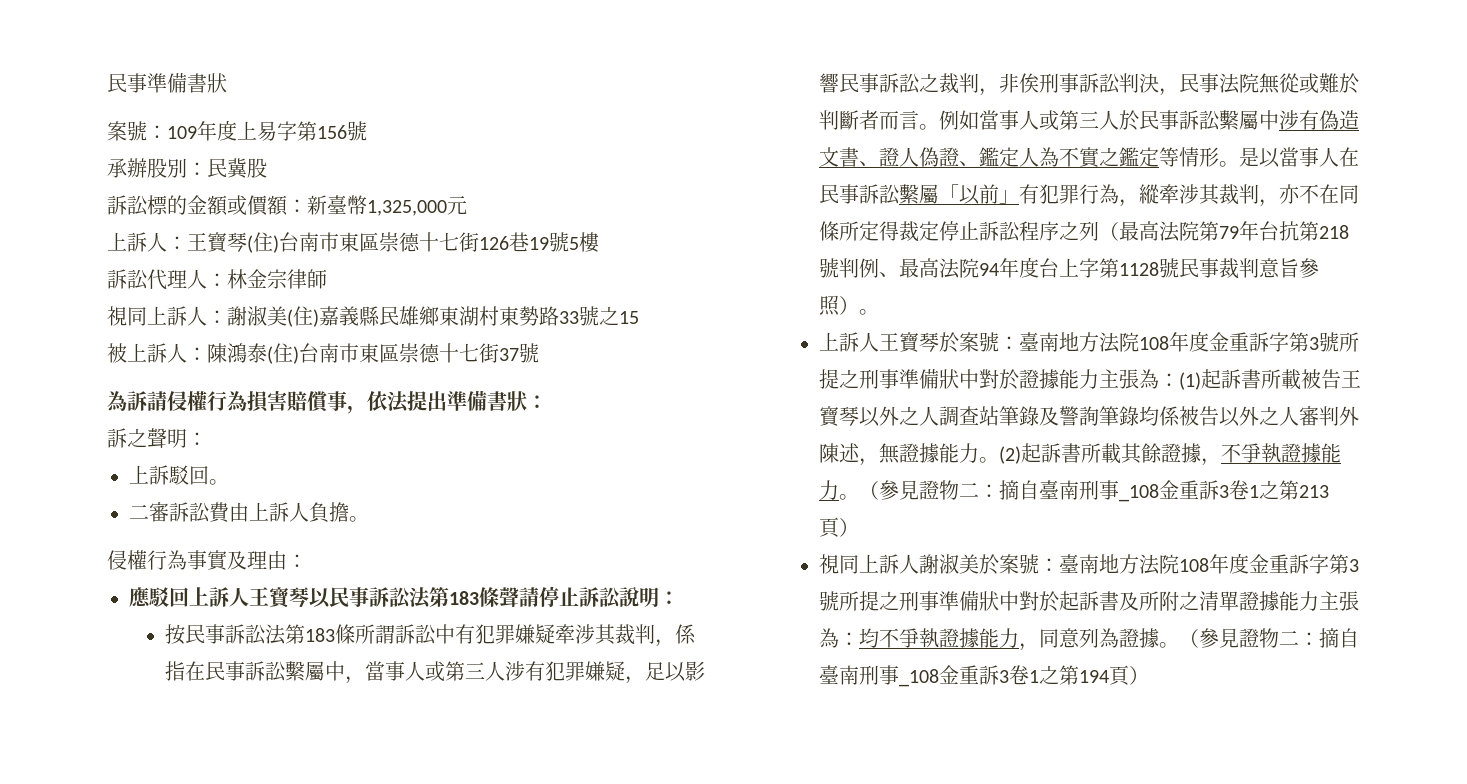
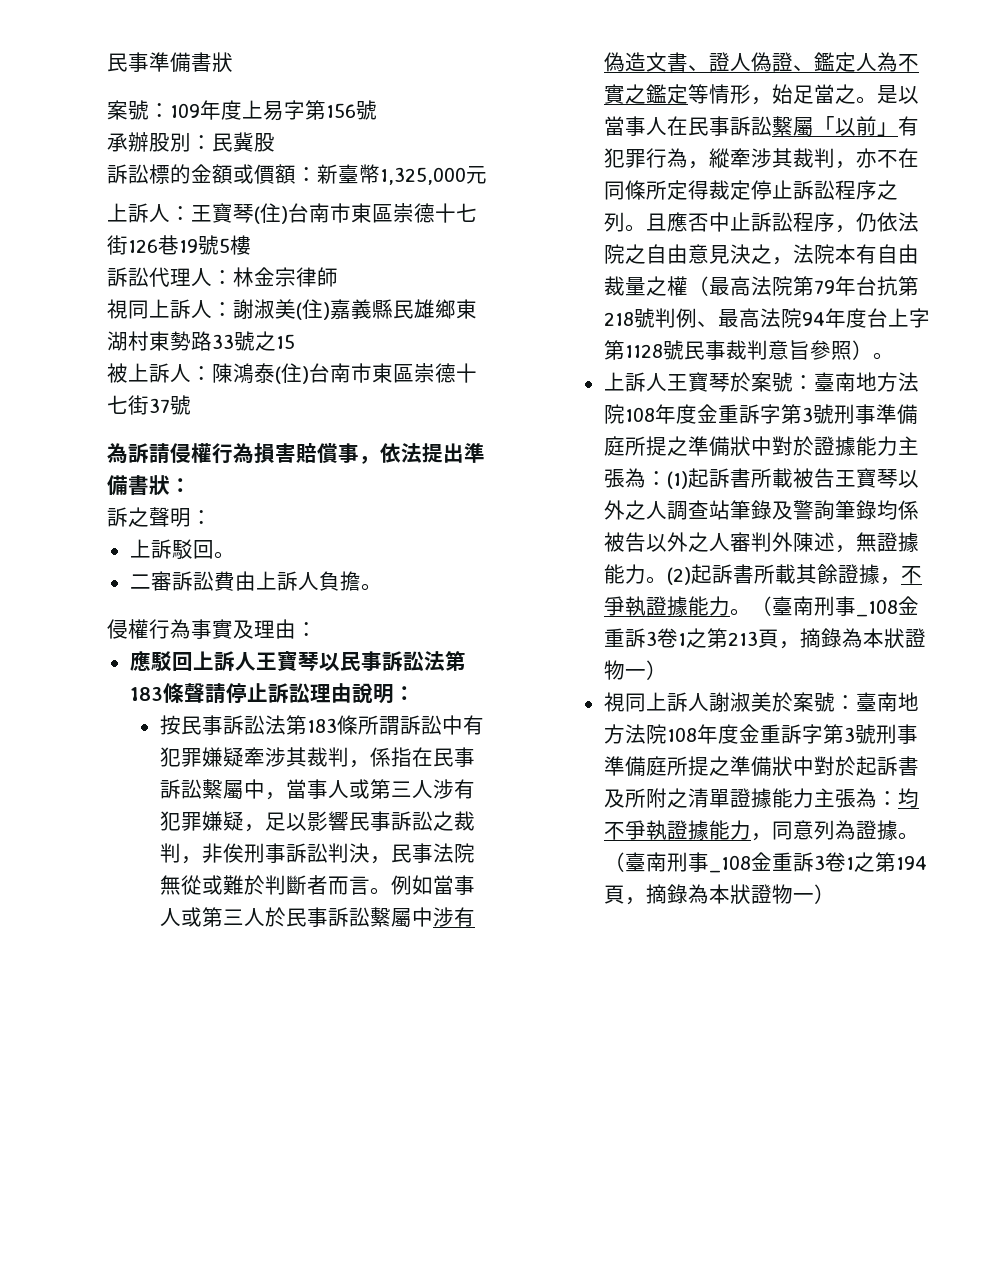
- 應駁回上訴人王寶琴以民事訴訟法第183條聲請停止訴訟說明：
+ 應駁回上訴人王寶琴以民事訴訟法第183條聲請停止訴訟理由說明：
- 例如當事人或第三人於民事訴訟繫屬中涉有偽造文書、證人偽證、鑑定人為不實之鑑定等情形。
+ 例如當事人或第三人於民事訴訟繫屬中涉有偽造文書、證人偽證、鑑定人為不實之鑑定等情形，始足當之。
- 是以當事人在民事訴訟繫屬「以前」有犯罪行為，縱牽涉其裁判，亦不在同條所定得裁定停止訴訟程序之列（最高法院第79年台抗第218號判例、最高法院94年度台上字第1128號民事裁判意旨參照）。
+ 是以當事人在民事訴訟繫屬「以前」有犯罪行為，縱牽涉其裁判，亦不在同條所定得裁定停止訴訟程序之列。且應否中止訴訟程序，仍依法院之自由意見決之，法院本有自由裁量之權（最高法院第79年台抗第218號判例、最高法院94年度台上字第1128號民事裁判意旨參照）。
- 上訴人王寶琴於案號：臺南地方法院108年度金重訴字第3號所提之刑事準備狀中對於證據能力主張為：(1)起訴書所載被告王寶琴以外之人調查站筆錄及警詢筆錄均係被告以外之人審判外陳述，無證據能力。
+ 上訴人王寶琴於案號：臺南地方法院108年度金重訴字第3號刑事準備庭所提之準備狀中對於證據能力主張為：(1)起訴書所載被告王寶琴以外之人調查站筆錄及警詢筆錄均係被告以外之人審判外陳述，無證據能力。
- （參見證物二：摘自臺南刑事_108金重訴3卷1之第213頁）
+ （臺南刑事_108金重訴3卷1之第213頁，摘錄為本狀證物一）
- 視同上訴人謝淑美於案號：臺南地方法院108年度金重訴字第3號所提之刑事準備狀中對於起訴書及所附之清單證據能力主張為：均不爭執證據能力，同意列為證據。
+ 視同上訴人謝淑美於案號：臺南地方法院108年度金重訴字第3號刑事準備庭所提之準備狀中對於起訴書及所附之清單證據能力主張為：均不爭執證據能力，同意列為證據。
- （參見證物二：摘自臺南刑事_108金重訴3卷1之第194頁）
+ （臺南刑事_108金重訴3卷1之第194頁，摘錄為本狀證物一）

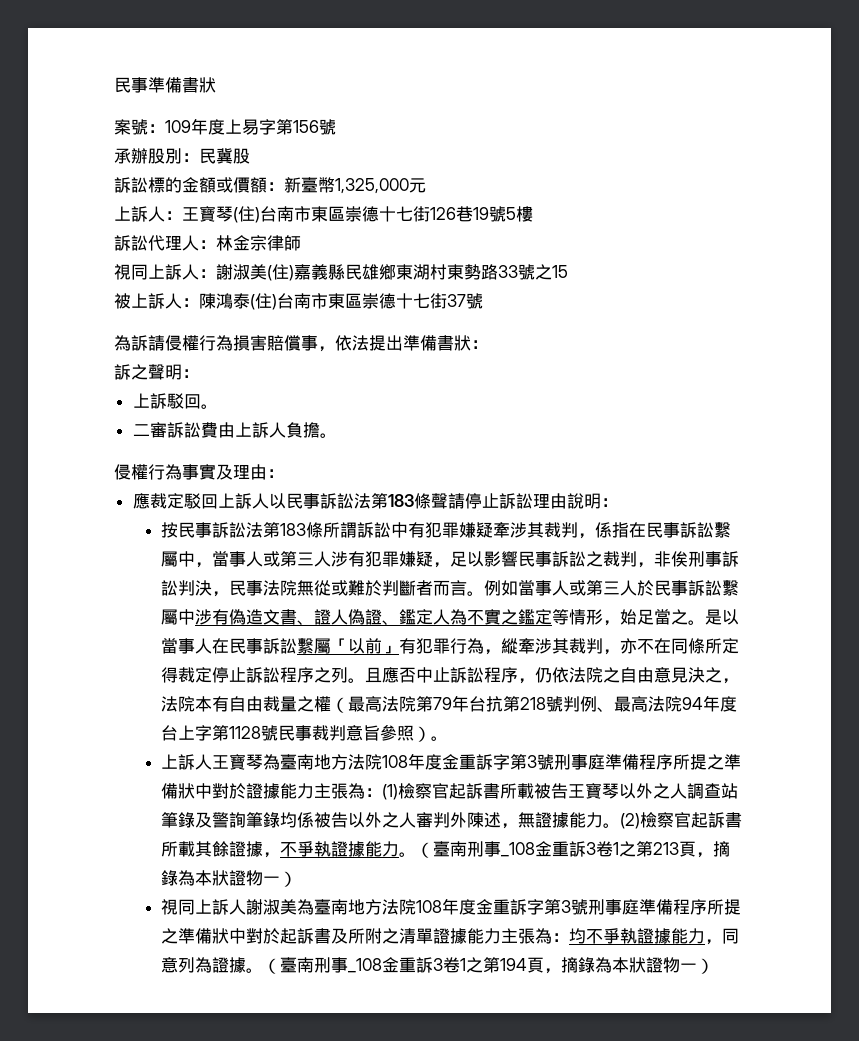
- 應駁回上訴人王寶琴以民事訴訟法第183條聲請停止訴訟理由說明：
+ 應裁定駁回上訴人以民事訴訟法第183條聲請停止訴訟理由說明：
- 上訴人王寶琴於案號：臺南地方法院108年度金重訴字第3號刑事準備庭所提之準備狀中對於證據能力主張為：(1)起訴書所載被告王寶琴以外之人調查站筆錄及警詢筆錄均係被告以外之人審判外陳述，無證據能力。
+ 上訴人王寶琴為臺南地方法院108年度金重訴字第3號刑事庭準備程序所提之準備狀中對於證據能力主張為：(1)檢察官起訴書所載被告王寶琴以外之人調查站筆錄及警詢筆錄均係被告以外之人審判外陳述，無證據能力。
- (2)起訴書所載其餘證據，不爭執證據能力。
+ (2)檢察官起訴書所載其餘證據，不爭執證據能力。
- 視同上訴人謝淑美於案號：臺南地方法院108年度金重訴字第3號刑事準備庭所提之準備狀中對於起訴書及所附之清單證據能力主張為：均不爭執證據能力，同意列為證據。
+ 視同上訴人謝淑美為臺南地方法院108年度金重訴字第3號刑事庭準備程序所提之準備狀中對於起訴書及所附之清單證據能力主張為：均不爭執證據能力，同意列為證據。

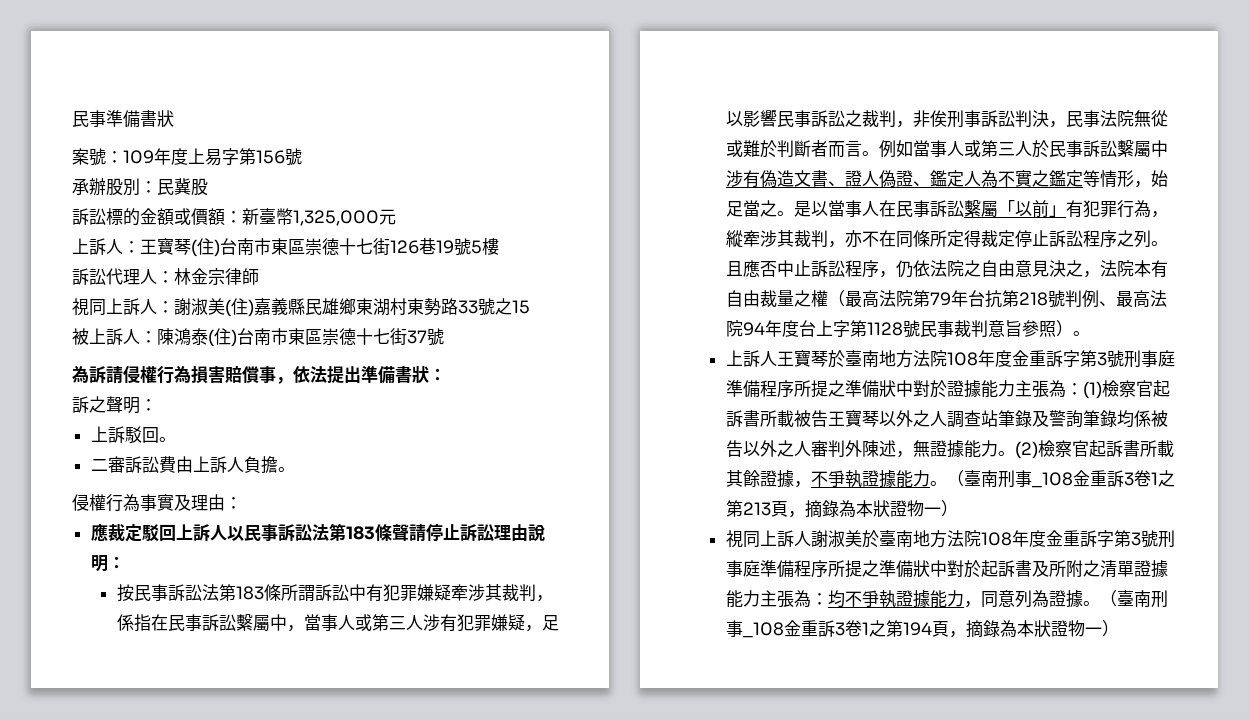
- 上訴人王寶琴為臺南地方法院108年度金重訴字第3號刑事庭準備程序所提之準備狀中對於證據能力主張為：(1)檢察官起訴書所載被告王寶琴以外之人調查站筆錄及警詢筆錄均係被告以外之人審判外陳述，無證據能力。
+ 上訴人王寶琴於臺南地方法院108年度金重訴字第3號刑事庭準備程序所提之準備狀中對於證據能力主張為：(1)檢察官起訴書所載被告王寶琴以外之人調查站筆錄及警詢筆錄均係被告以外之人審判外陳述，無證據能力。
- 視同上訴人謝淑美為臺南地方法院108年度金重訴字第3號刑事庭準備程序所提之準備狀中對於起訴書及所附之清單證據能力主張為：均不爭執證據能力，同意列為證據。
+ 視同上訴人謝淑美於臺南地方法院108年度金重訴字第3號刑事庭準備程序所提之準備狀中對於起訴書及所附之清單證據能力主張為：均不爭執證據能力，同意列為證據。

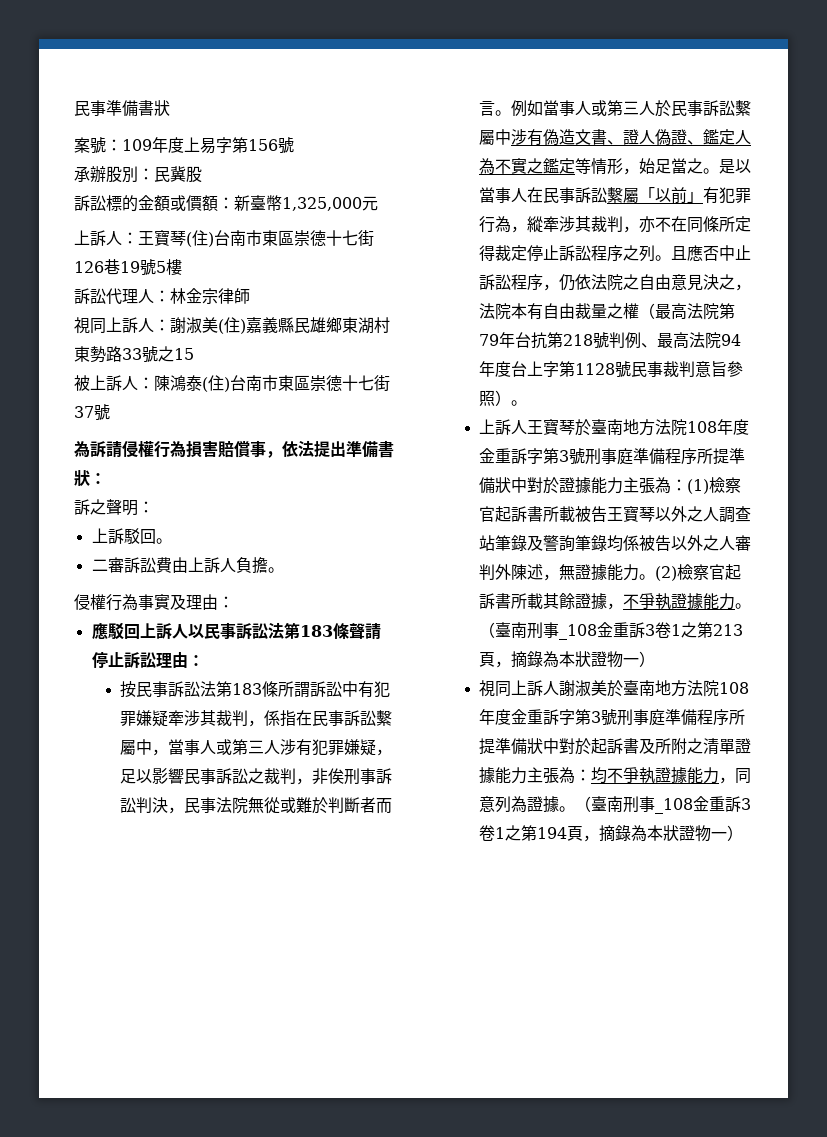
- 應裁定駁回上訴人以民事訴訟法第183條聲請停止訴訟理由說明：
+ 應駁回上訴人以民事訴訟法第183條聲請停止訴訟理由：
- 上訴人王寶琴於臺南地方法院108年度金重訴字第3號刑事庭準備程序所提之準備狀中對於證據能力主張為：(1)檢察官起訴書所載被告王寶琴以外之人調查站筆錄及警詢筆錄均係被告以外之人審判外陳述，無證據能力。
+ 上訴人王寶琴於臺南地方法院108年度金重訴字第3號刑事庭準備程序所提準備狀中對於證據能力主張為：(1)檢察官起訴書所載被告王寶琴以外之人調查站筆錄及警詢筆錄均係被告以外之人審判外陳述，無證據能力。
- 視同上訴人謝淑美於臺南地方法院108年度金重訴字第3號刑事庭準備程序所提之準備狀中對於起訴書及所附之清單證據能力主張為：均不爭執證據能力，同意列為證據。
+ 視同上訴人謝淑美於臺南地方法院108年度金重訴字第3號刑事庭準備程序所提準備狀中對於起訴書及所附之清單證據能力主張為：均不爭執證據能力，同意列為證據。

